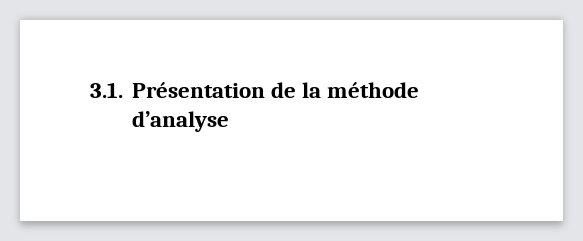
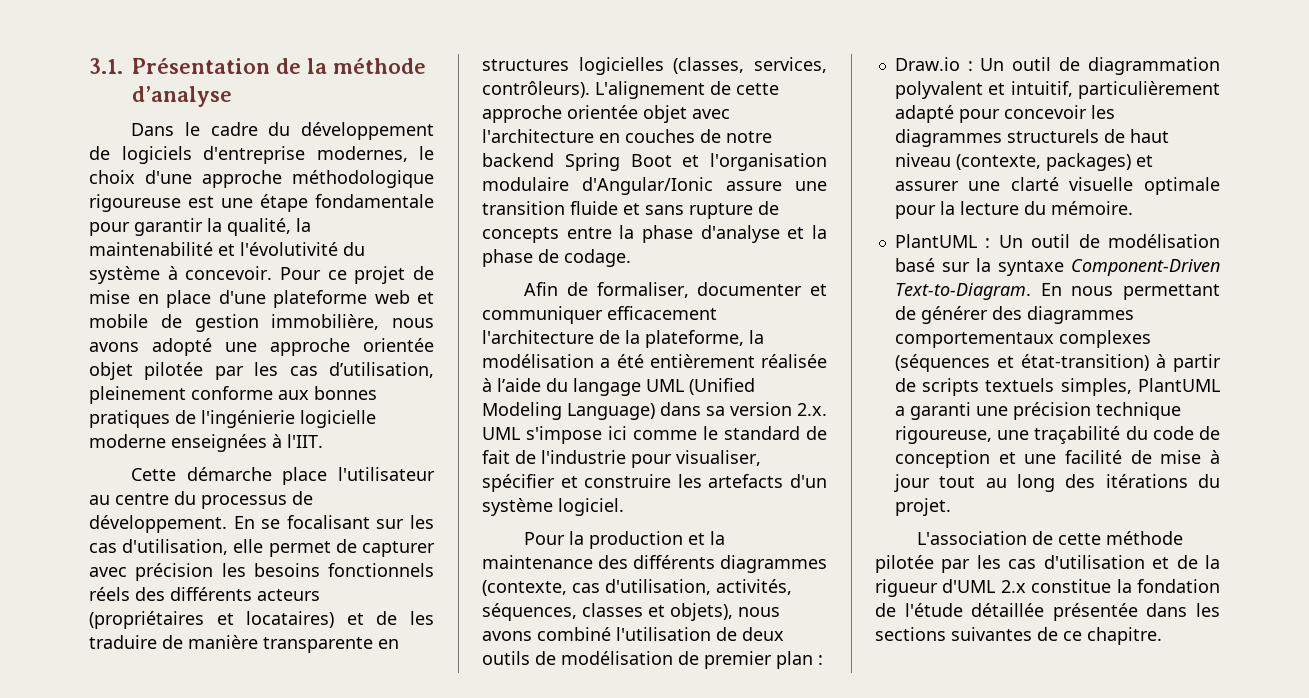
+ Dans le cadre du développement de logiciels d'entreprise modernes, le choix d'une approche méthodologique rigoureuse est une étape fondamentale pour garantir la qualité, la maintenabilité et l'évolutivité du système à concevoir. Pour ce projet de mise en place d'une plateforme web et mobile de gestion immobilière, nous avons adopté une approche orientée objet pilotée par les cas d’utilisation, pleinement conforme aux bonnes pratiques de l'ingénierie logicielle moderne enseignées à l'IIT.
+ Cette démarche place l'utilisateur au centre du processus de développement. En se focalisant sur les cas d'utilisation, elle permet de capturer avec précision les besoins fonctionnels réels des différents acteurs (propriétaires et locataires) et de les traduire de manière transparente en structures logicielles (classes, services, contrôleurs). L'alignement de cette approche orientée objet avec l'architecture en couches de notre backend Spring Boot et l'organisation modulaire d'Angular/Ionic assure une transition fluide et sans rupture de concepts entre la phase d'analyse et la phase de codage.
+ Afin de formaliser, documenter et communiquer efficacement l'architecture de la plateforme, la modélisation a été entièrement réalisée à l’aide du langage UML (Unified Modeling Language) dans sa version 2.x. UML s'impose ici comme le standard de fait de l'industrie pour visualiser, spécifier et construire les artefacts d'un système logiciel.
+ Pour la production et la maintenance des différents diagrammes (contexte, cas d'utilisation, activités, séquences, classes et objets), nous avons combiné l'utilisation de deux outils de modélisation de premier plan :
+ Draw.io : Un outil de diagrammation polyvalent et intuitif, particulièrement adapté pour concevoir les diagrammes structurels de haut niveau (contexte, packages) et assurer une clarté visuelle optimale pour la lecture du mémoire.
+ PlantUML : Un outil de modélisation basé sur la syntaxe Component-Driven Text-to-Diagram. En nous permettant de générer des diagrammes comportementaux complexes (séquences et état-transition) à partir de scripts textuels simples, PlantUML a garanti une précision technique rigoureuse, une traçabilité du code de conception et une facilité de mise à jour tout au long des itérations du projet.
+ L'association de cette méthode pilotée par les cas d'utilisation et de la rigueur d'UML 2.x constitue la fondation de l'étude détaillée présentée dans les sections suivantes de ce chapitre.

